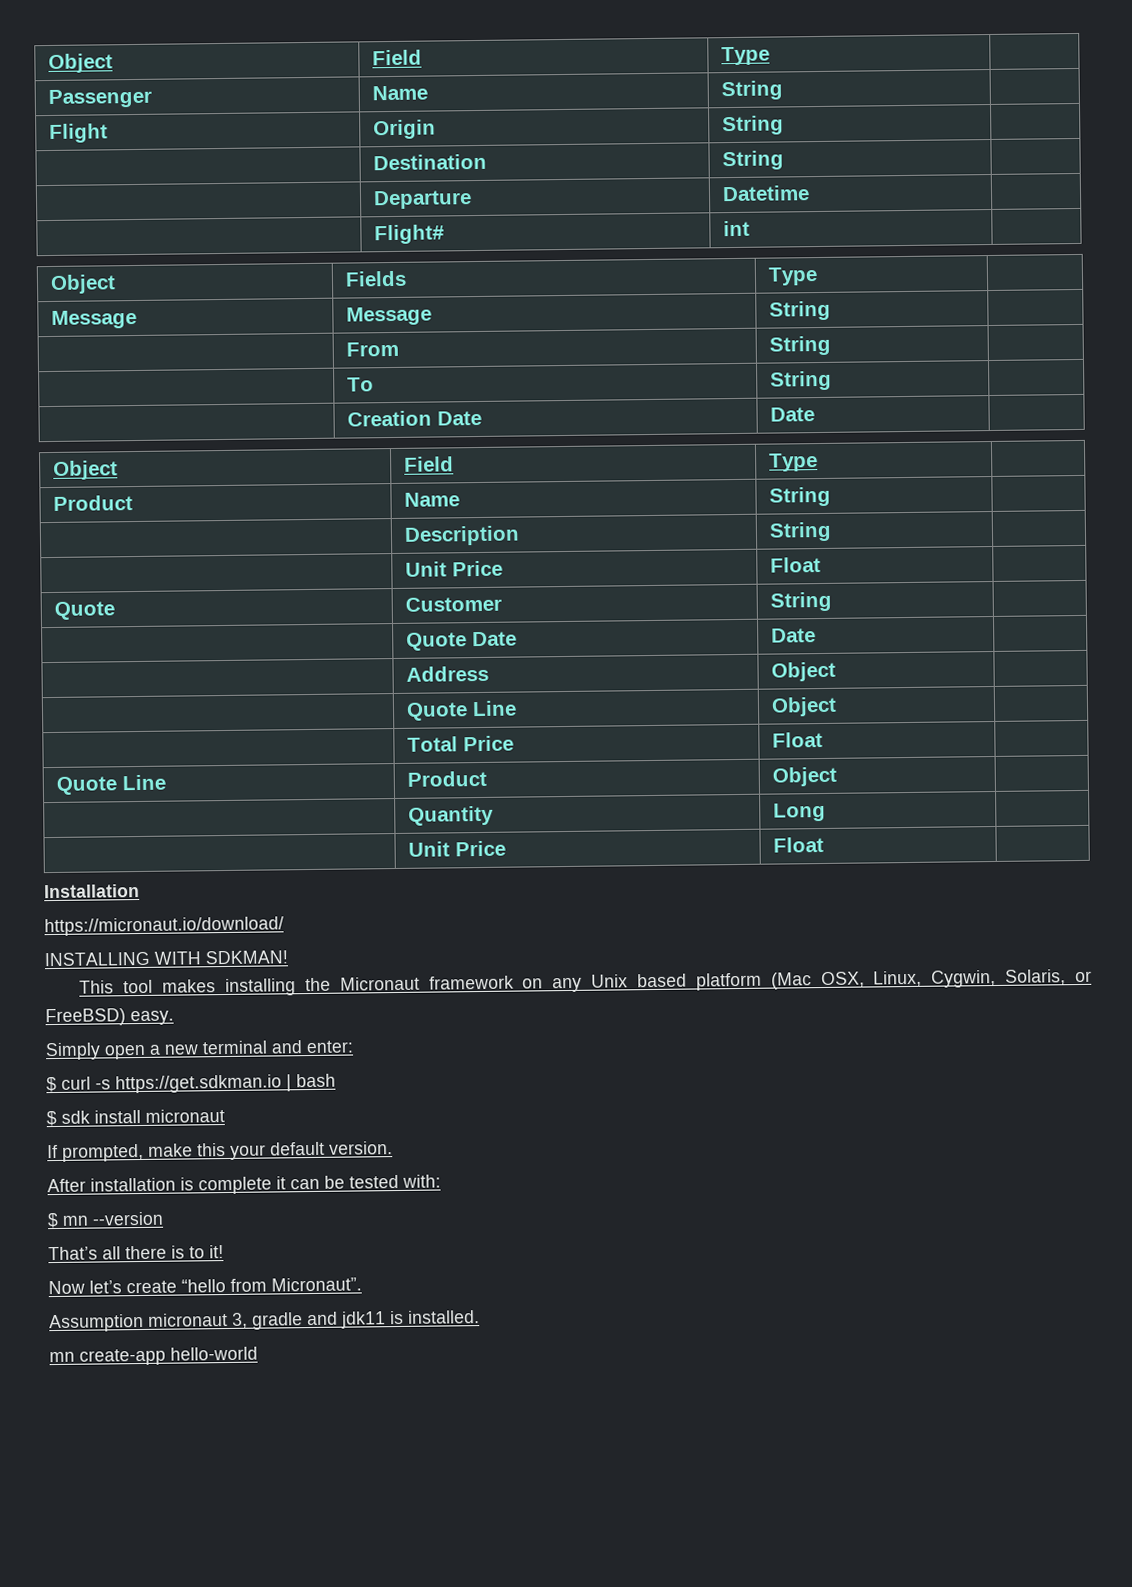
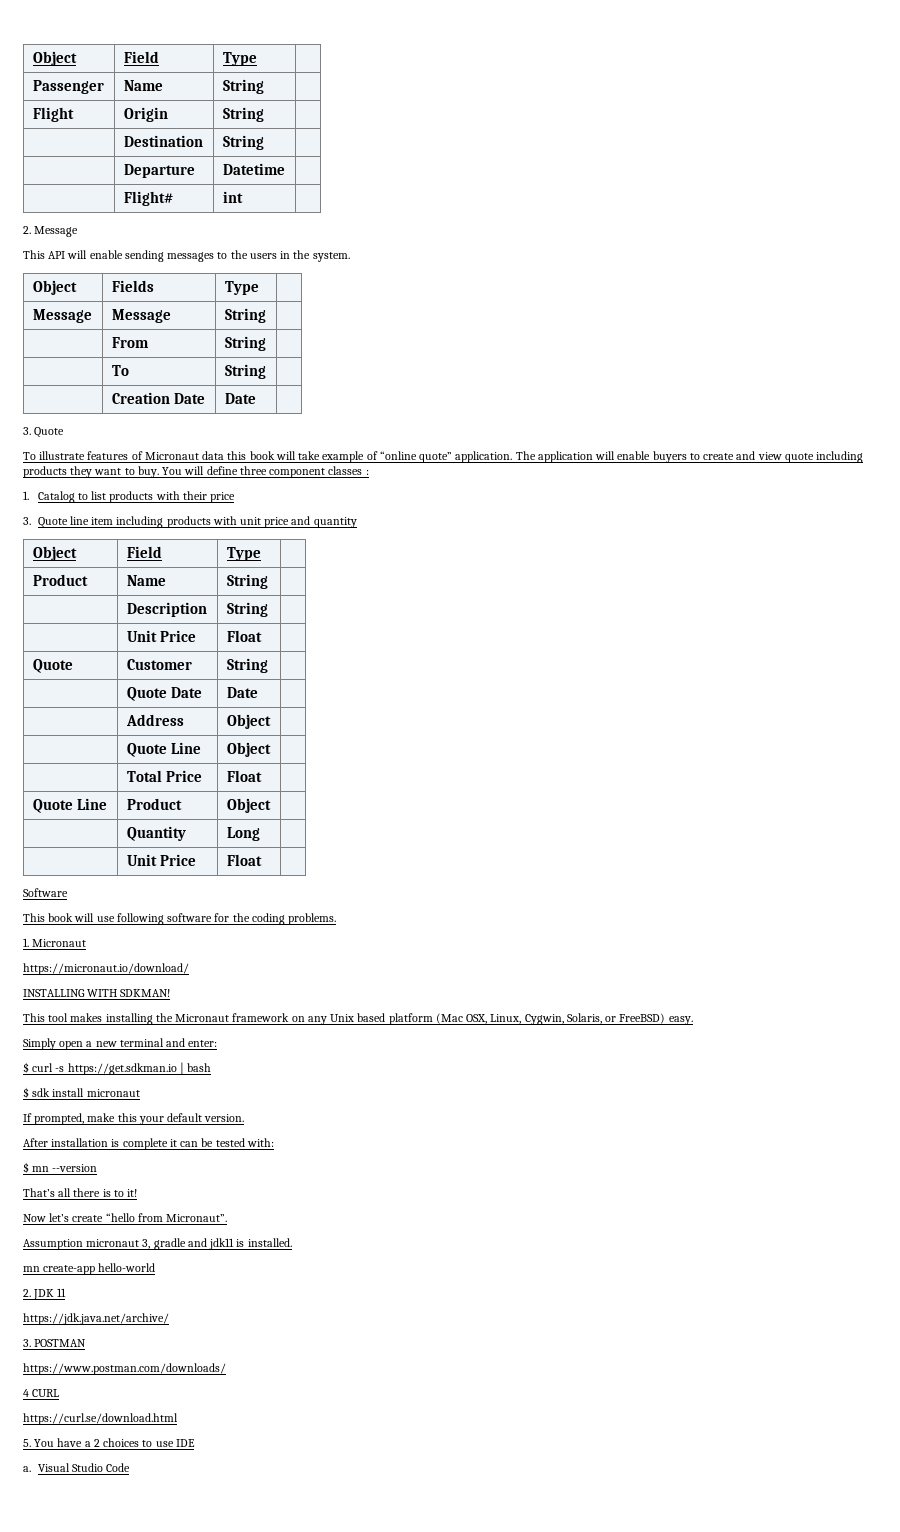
+ 2. Message
+ This API will enable sending messages to the users in the system.
  | Creation Date | Date |
+ 3. Quote
+ To illustrate features of Micronaut data this book will take example of “online quote” application. The application will enable buyers to create and view quote including products they want to buy. You will define three component classes :
+ 1. Catalog to list products with their price
+ 3. Quote line item including products with unit price and quantity
- Installation
+ Software
+ This book will use following software for the coding problems.
+ 1. Micronaut
+ 2. JDK 11
+ https://jdk.java.net/archive/
+ 3. POSTMAN
+ https://www.postman.com/downloads/
+ 4 CURL
+ https://curl.se/download.html
+ 5. You have a 2 choices to use IDE
+ a. Visual Studio Code

